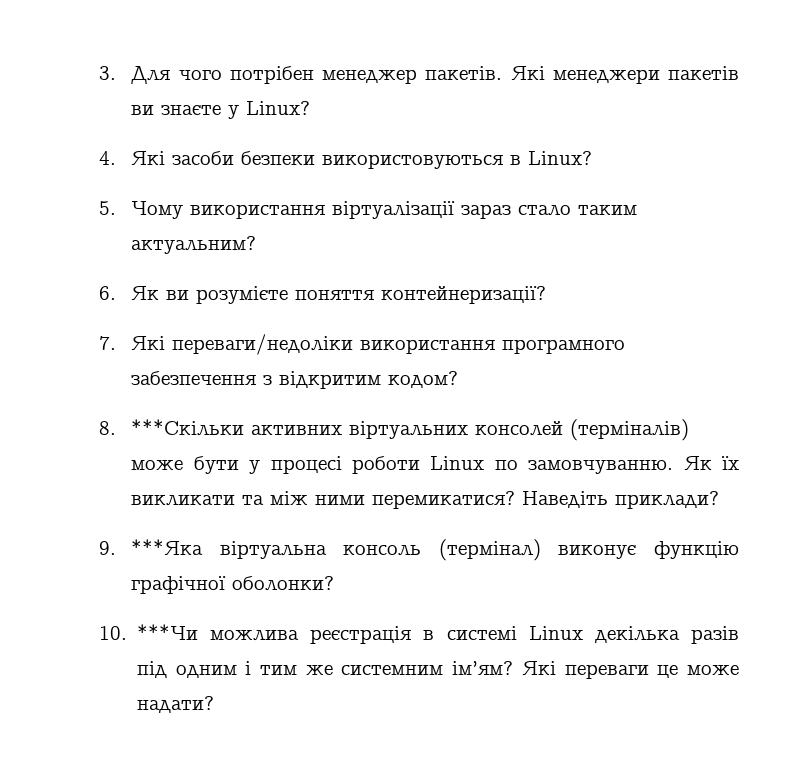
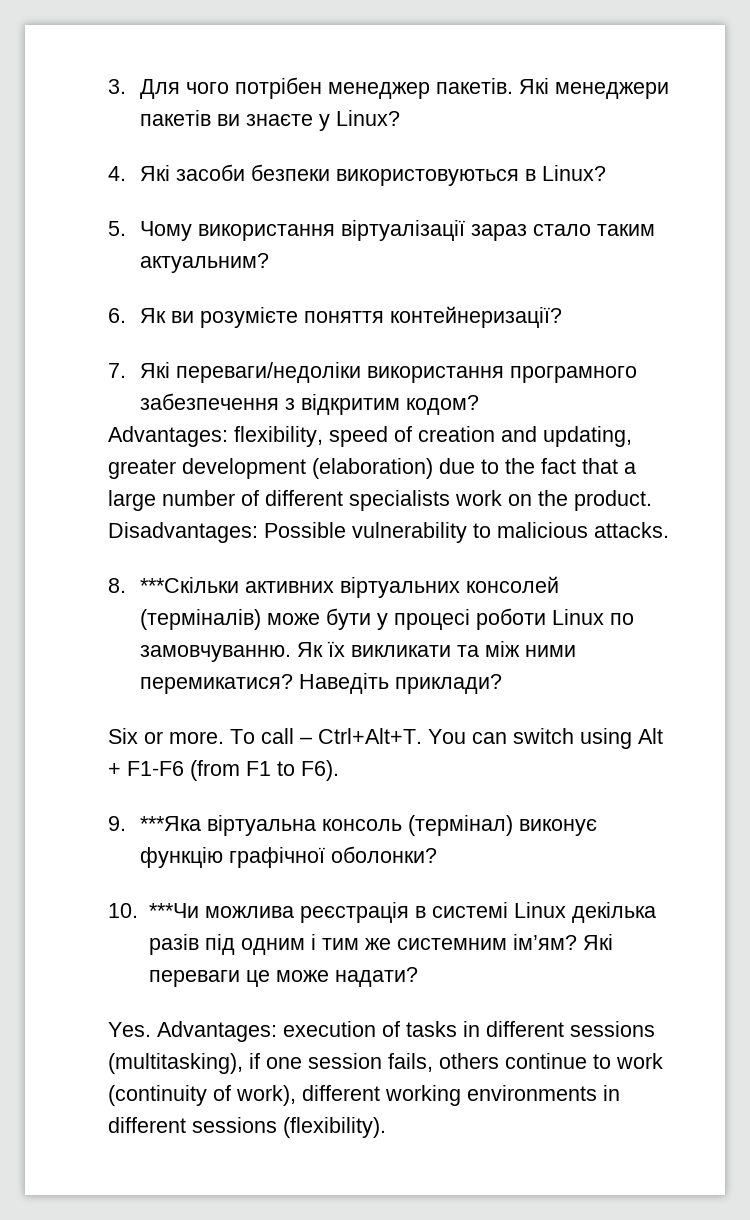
+ Advantages: flexibility, speed of creation and updating, greater development (elaboration) due to the fact that a large number of different specialists work on the product. Disadvantages: Possible vulnerability to malicious attacks.
+ Six or more. To call – Ctrl+Alt+T. You can switch using Alt + F1-F6 (from F1 to F6).
+ Yes. Advantages: execution of tasks in different sessions (multitasking), if one session fails, others continue to work (continuity of work), different working environments in different sessions (flexibility).

